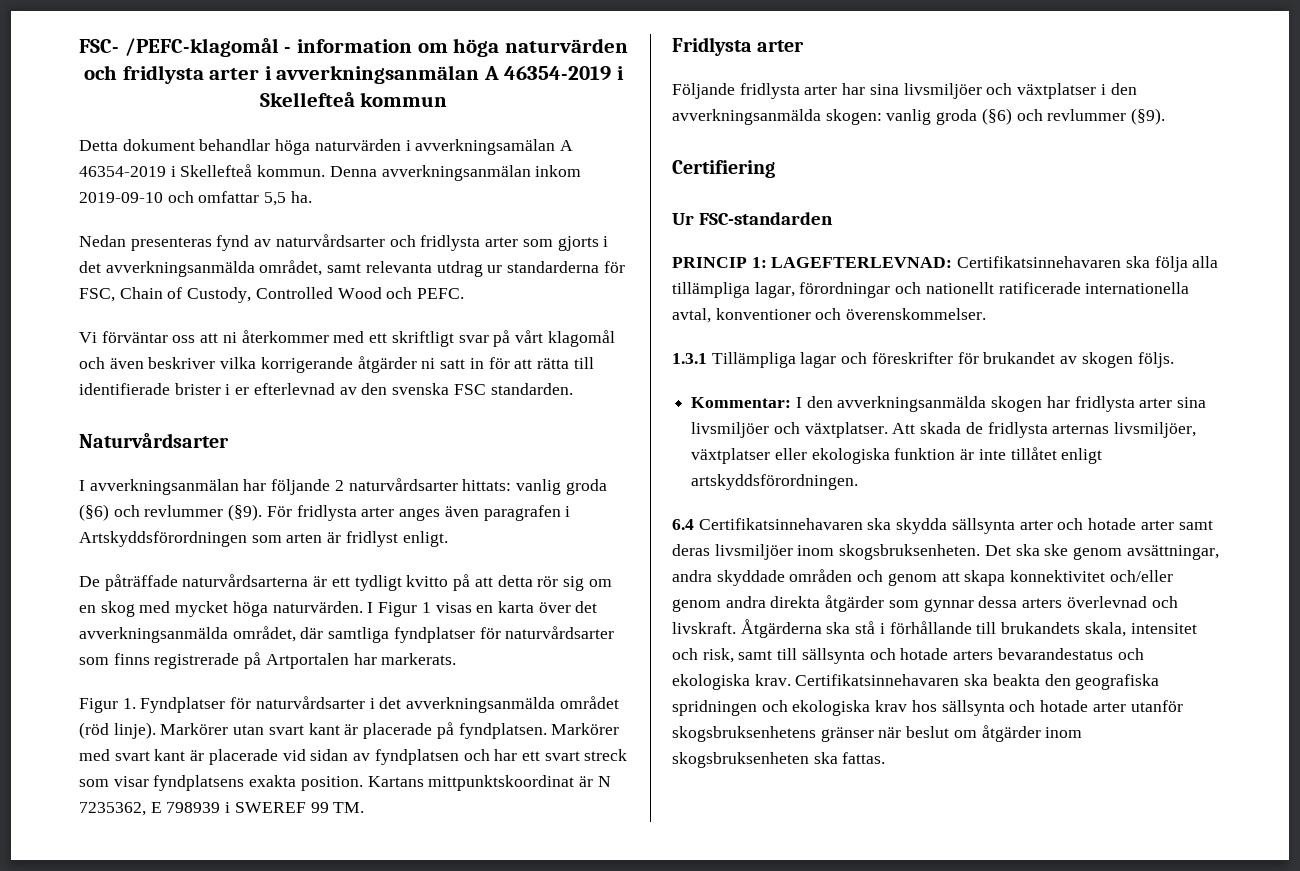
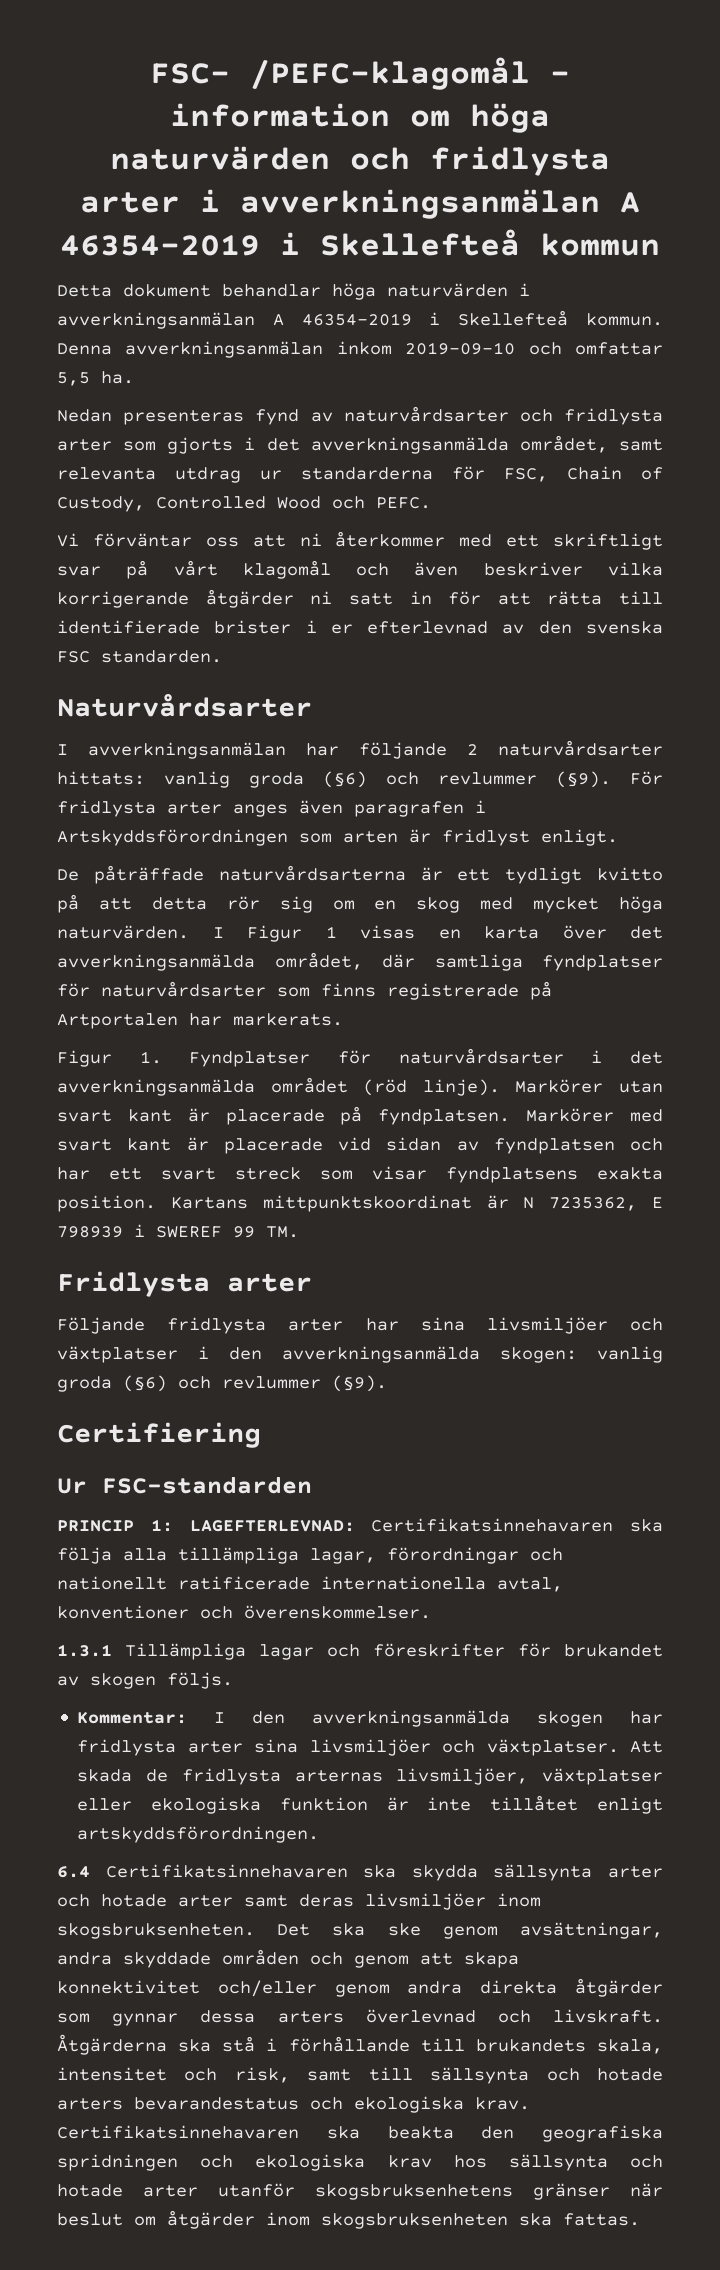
- Detta dokument behandlar höga naturvärden i avverkningsamälan A 46354-2019 i Skellefteå kommun.
+ Detta dokument behandlar höga naturvärden i avverkningsanmälan A 46354-2019 i Skellefteå kommun.

